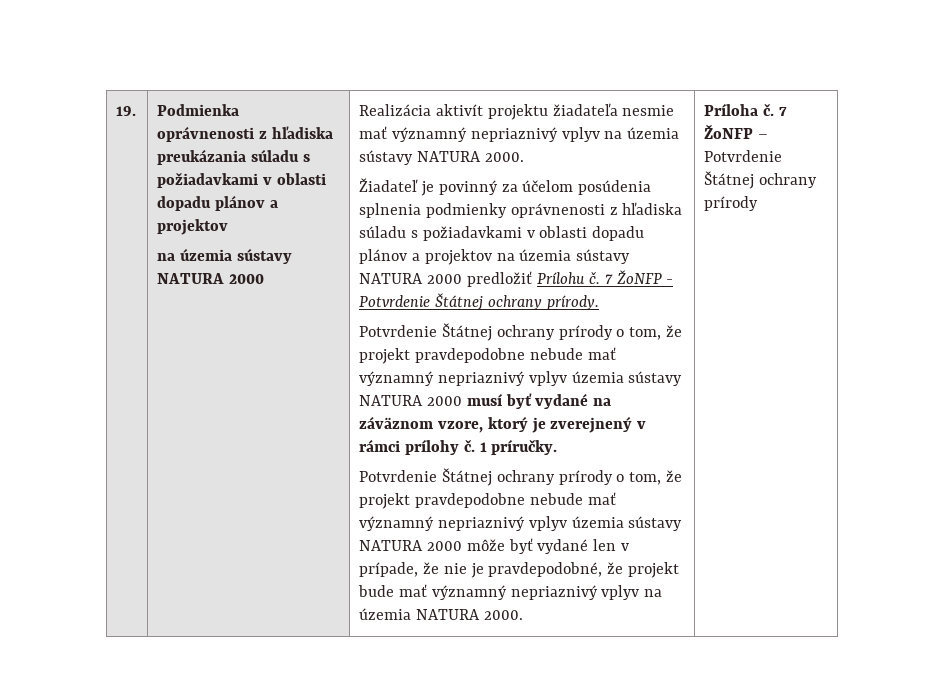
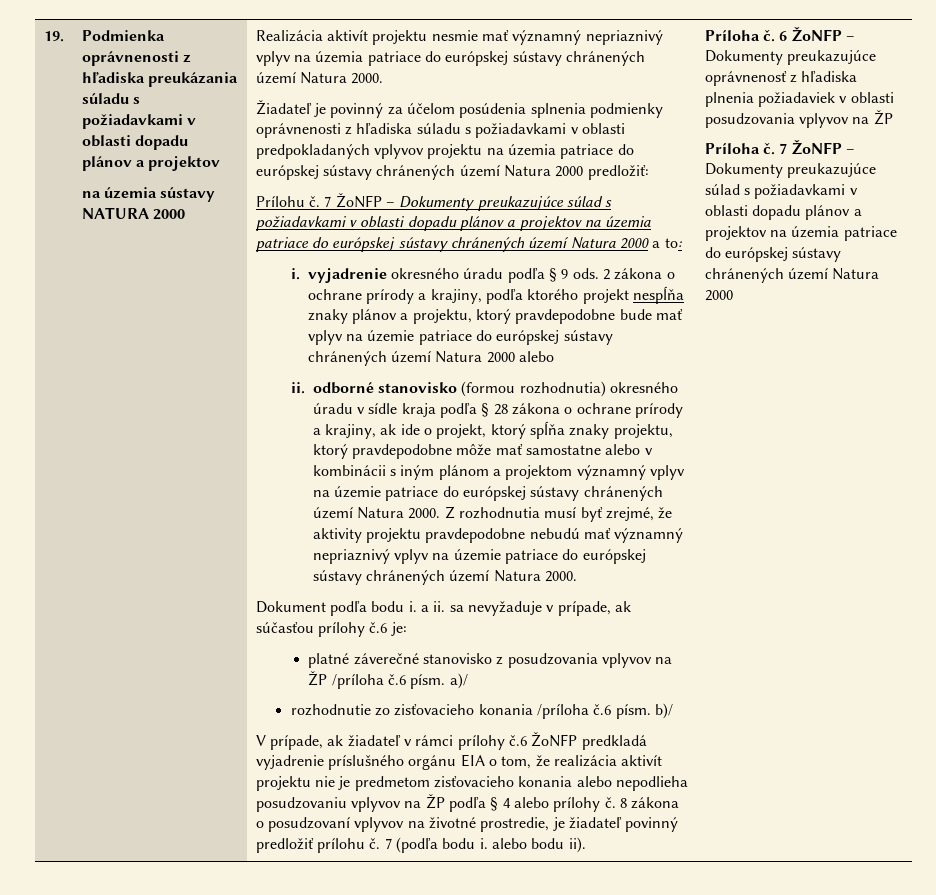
- Realizácia aktivít projektu žiadateľa nesmie mať významný nepriaznivý vplyv na územia sústavy NATURA 2000.
+ Realizácia aktivít projektu nesmie mať významný nepriaznivý vplyv na územia patriace do európskej sústavy chránených území Natura 2000.
- Žiadateľ je povinný za účelom posúdenia splnenia podmienky oprávnenosti z hľadiska súladu s požiadavkami v oblasti dopadu plánov a projektov na územia sústavy NATURA 2000 predložiť Prílohu č. 7 ŽoNFP - Potvrdenie Štátnej ochrany prírody.
- Potvrdenie Štátnej ochrany prírody o tom, že projekt pravdepodobne nebude mať významný nepriaznivý vplyv územia sústavy NATURA 2000 musí byť vydané na záväznom vzore, ktorý je zverejnený v rámci prílohy č. 1 príručky.
- Potvrdenie Štátnej ochrany prírody o tom, že projekt pravdepodobne nebude mať významný nepriaznivý vplyv územia sústavy NATURA 2000 môže byť vydané len v prípade, že nie je pravdepodobné, že projekt bude mať významný nepriaznivý vplyv na územia NATURA 2000. | Príloha č. 7 ŽoNFP – Potvrdenie Štátnej ochrany prírody
+ Žiadateľ je povinný za účelom posúdenia splnenia podmienky oprávnenosti z hľadiska súladu s požiadavkami v oblasti predpokladaných vplyvov projektu na územia patriace do európskej sústavy chránených území Natura 2000 predložiť:
+ Prílohu č. 7 ŽoNFP – Dokumenty preukazujúce súlad s požiadavkami v oblasti dopadu plánov a projektov na územia patriace do európskej sústavy chránených území Natura 2000 a to:
+ i. vyjadrenie okresného úradu podľa § 9 ods. 2 zákona o ochrane prírody a krajiny, podľa ktorého projekt nespĺňa znaky plánov a projektu, ktorý pravdepodobne bude mať vplyv na územie patriace do európskej sústavy chránených území Natura 2000 alebo
+ ii. odborné stanovisko (formou rozhodnutia) okresného úradu v sídle kraja podľa § 28 zákona o ochrane prírody a krajiny, ak ide o projekt, ktorý spĺňa znaky projektu, ktorý pravdepodobne môže mať samostatne alebo v kombinácii s iným plánom a projektom významný vplyv na územie patriace do európskej sústavy chránených území Natura 2000. Z rozhodnutia musí byť zrejmé, že aktivity projektu pravdepodobne nebudú mať významný nepriaznivý vplyv na územie patriace do európskej sústavy chránených území Natura 2000.
+ Dokument podľa bodu i. a ii. sa nevyžaduje v prípade, ak súčasťou prílohy č.6 je:
+ platné záverečné stanovisko z posudzovania vplyvov na ŽP /príloha č.6 písm. a)/
+ rozhodnutie zo zisťovacieho konania /príloha č.6 písm. b)/
+ V prípade, ak žiadateľ v rámci prílohy č.6 ŽoNFP predkladá vyjadrenie príslušného orgánu EIA o tom, že realizácia aktivít projektu nie je predmetom zisťovacieho konania alebo nepodlieha posudzovaniu vplyvov na ŽP podľa § 4 alebo prílohy č. 8 zákona o posudzovaní vplyvov na životné prostredie, je žiadateľ povinný predložiť prílohu č. 7 (podľa bodu i. alebo bodu ii). | Príloha č. 6 ŽoNFP – Dokumenty preukazujúce oprávnenosť z hľadiska plnenia požiadaviek v oblasti posudzovania vplyvov na ŽP
+ Príloha č. 7 ŽoNFP – Dokumenty preukazujúce súlad s požiadavkami v oblasti dopadu plánov a projektov na územia patriace do európskej sústavy chránených území Natura 2000

